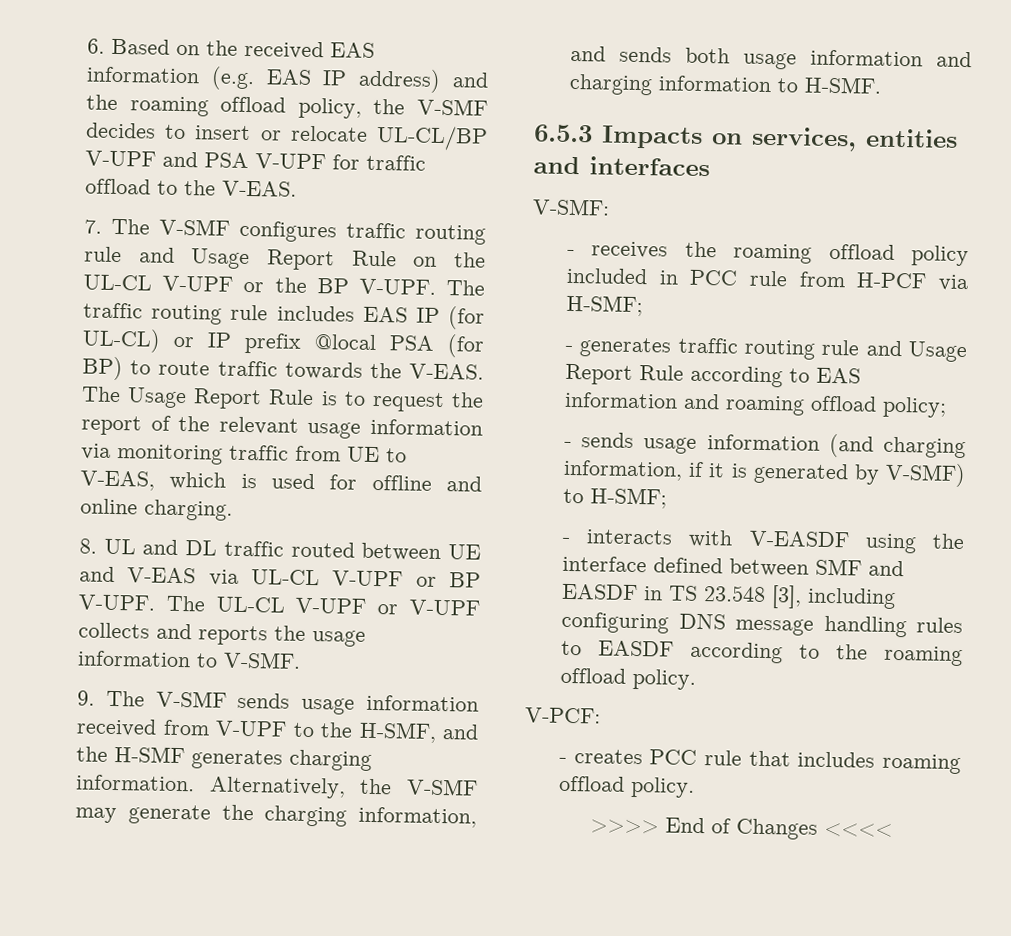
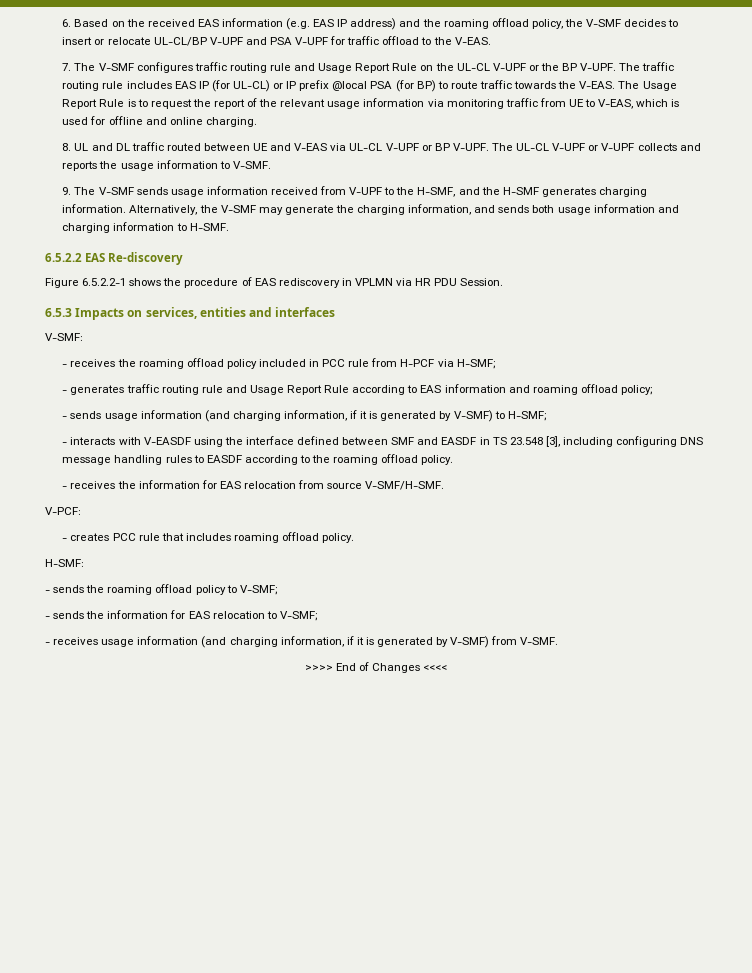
+ 6.5.2.2 EAS Re-discovery
+ Figure 6.5.2.2-1 shows the procedure of EAS rediscovery in VPLMN via HR PDU Session.
+ - receives the information for EAS relocation from source V-SMF/H-SMF.
+ H-SMF:
+ - sends the roaming offload policy to V-SMF;
+ - sends the information for EAS relocation to V-SMF;
+ - receives usage information (and charging information, if it is generated by V-SMF) from V-SMF.

